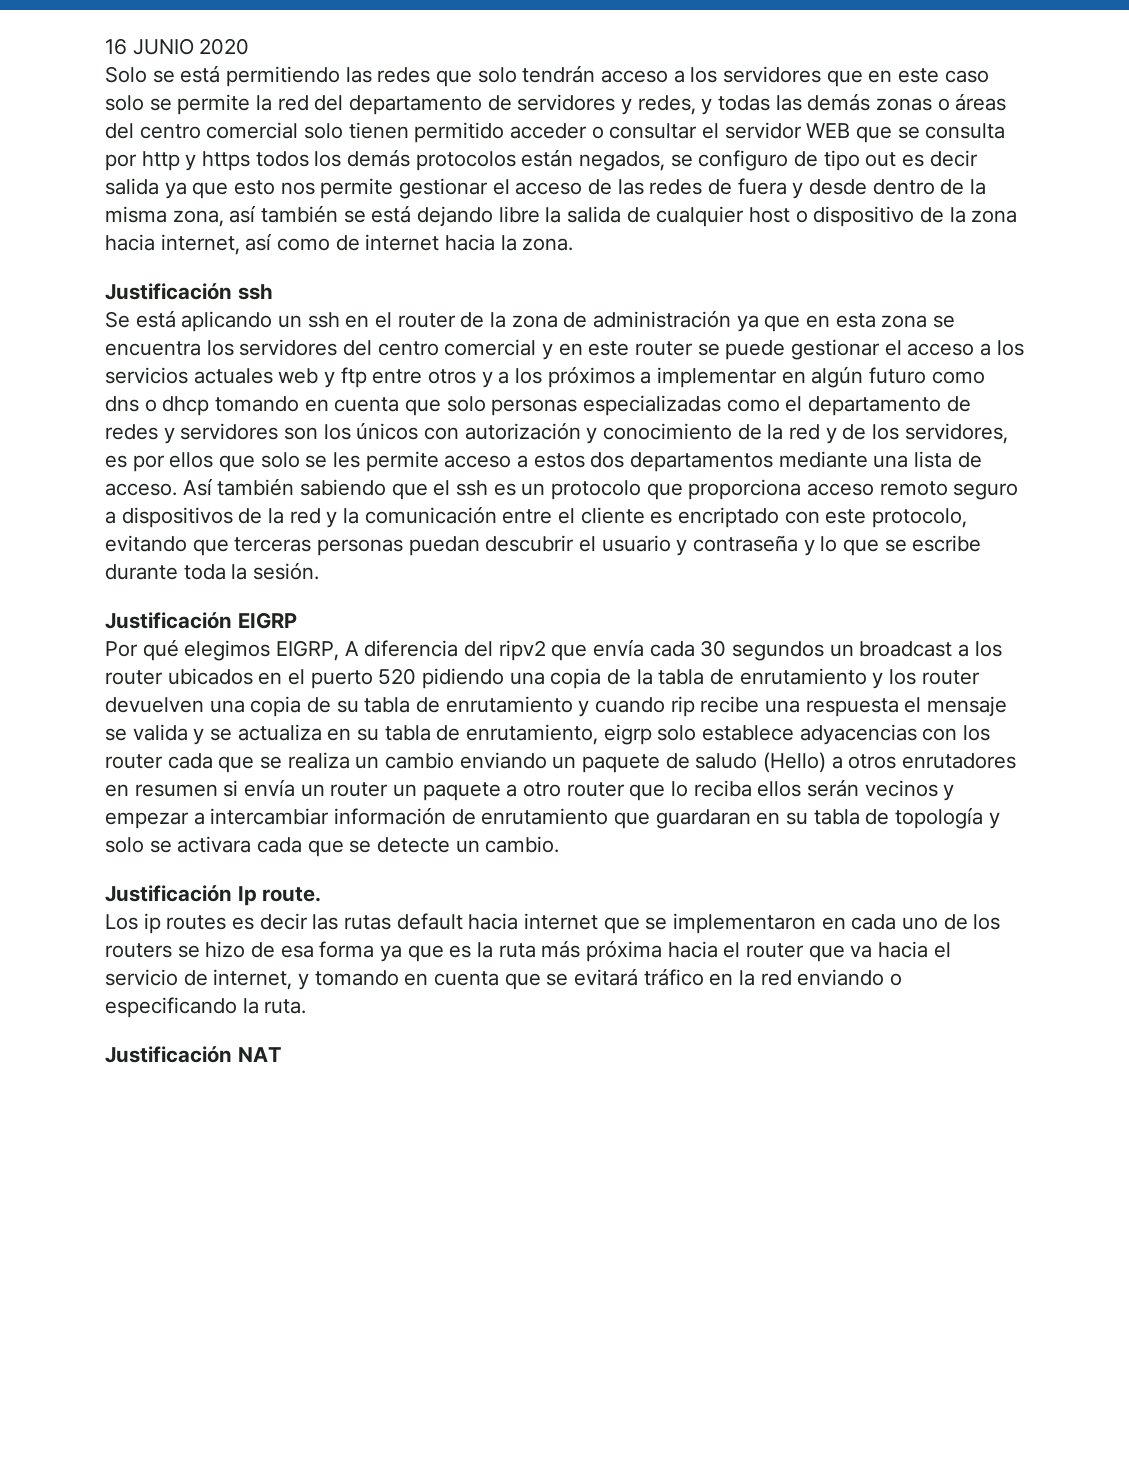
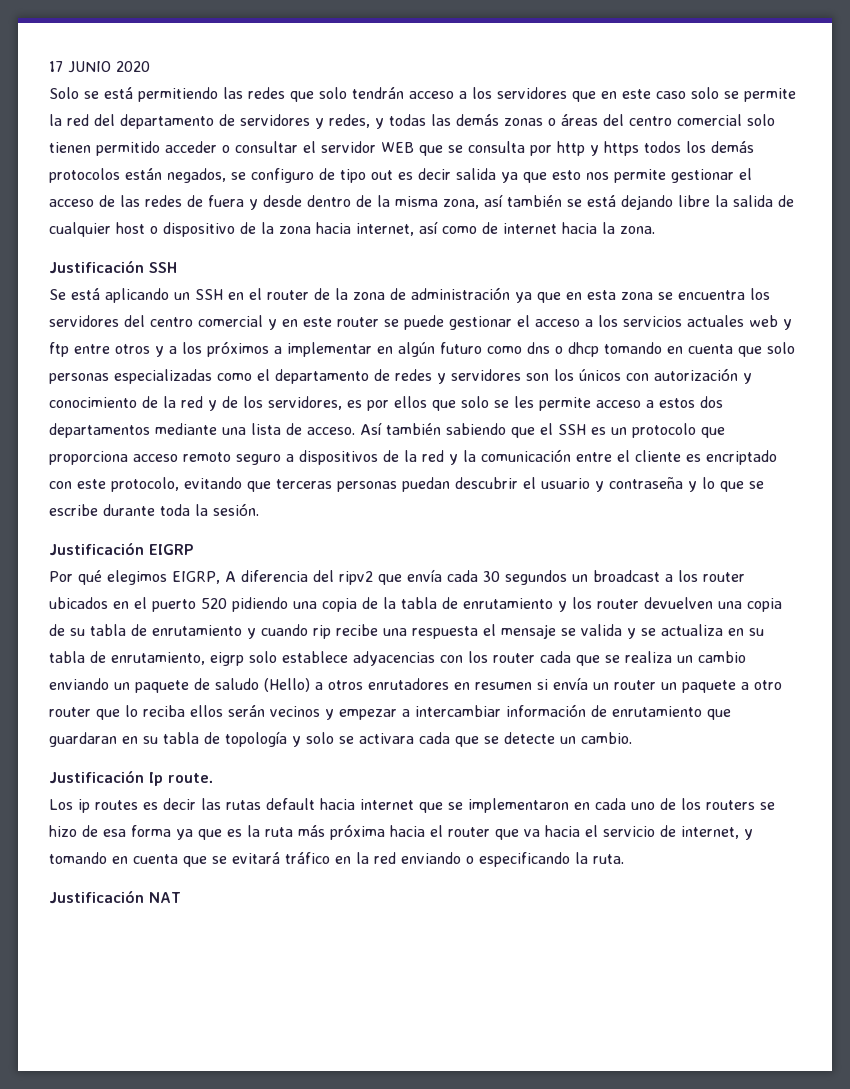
- 16 JUNIO 2020
+ 17 JUNIO 2020
- Justificación ssh
+ Justificación SSH
- Se está aplicando un ssh en el router de la zona de administración ya que en esta zona se encuentra los servidores del centro comercial y en este router se puede gestionar el acceso a los servicios actuales web y ftp entre otros y a los próximos a implementar en algún futuro como dns o dhcp tomando en cuenta que solo personas especializadas como el departamento de redes y servidores son los únicos con autorización y conocimiento de la red y de los servidores, es por ellos que solo se les permite acceso a estos dos departamentos mediante una lista de acceso.
+ Se está aplicando un SSH en el router de la zona de administración ya que en esta zona se encuentra los servidores del centro comercial y en este router se puede gestionar el acceso a los servicios actuales web y ftp entre otros y a los próximos a implementar en algún futuro como dns o dhcp tomando en cuenta que solo personas especializadas como el departamento de redes y servidores son los únicos con autorización y conocimiento de la red y de los servidores, es por ellos que solo se les permite acceso a estos dos departamentos mediante una lista de acceso.
- Así también sabiendo que el ssh es un protocolo que proporciona acceso remoto seguro a dispositivos de la red y la comunicación entre el cliente es encriptado con este protocolo, evitando que terceras personas puedan descubrir el usuario y contraseña y lo que se escribe durante toda la sesión.
+ Así también sabiendo que el SSH es un protocolo que proporciona acceso remoto seguro a dispositivos de la red y la comunicación entre el cliente es encriptado con este protocolo, evitando que terceras personas puedan descubrir el usuario y contraseña y lo que se escribe durante toda la sesión.

